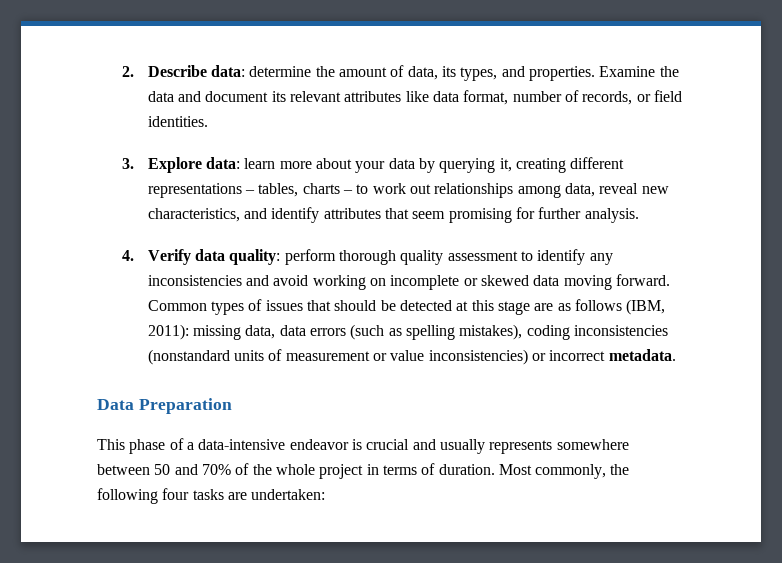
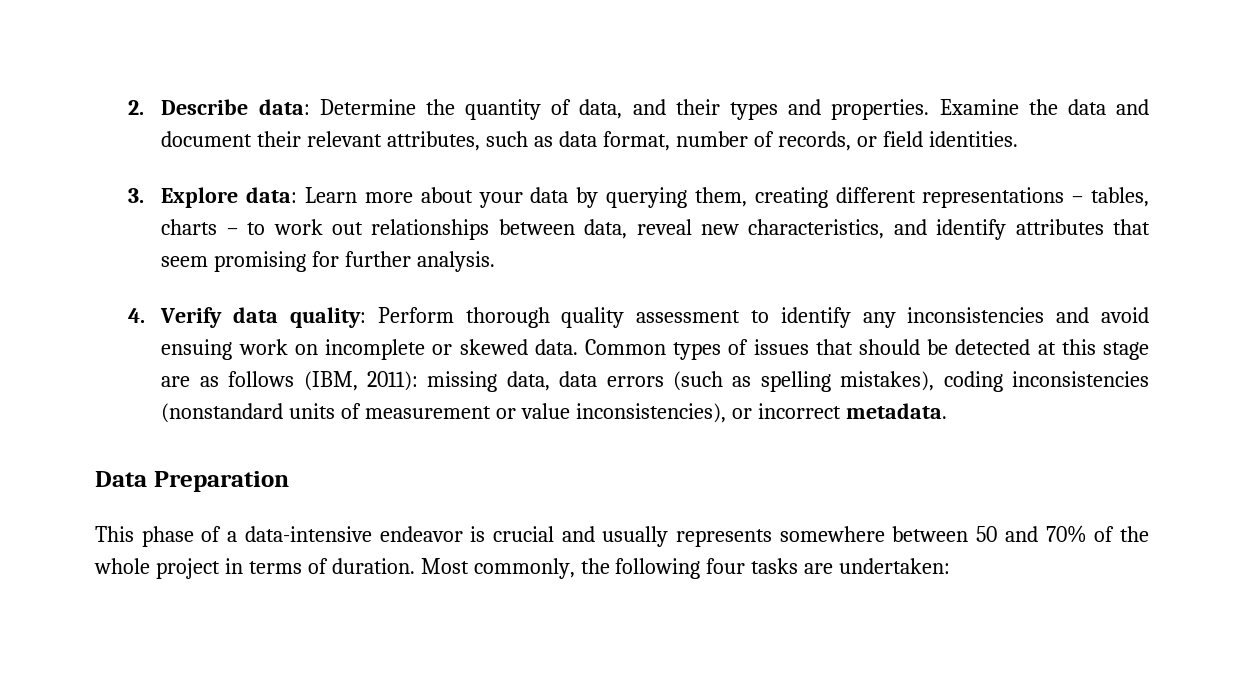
- 2. Describe data: determine the amount of data, its types, and properties.
+ 2. Describe data: Determine the quantity of data, and their types and properties.
- Examine the data and document its relevant attributes like data format, number of records, or field identities.
+ Examine the data and document their relevant attributes, such as data format, number of records, or field identities.
- 3. Explore data: learn more about your data by querying it, creating different representations – tables, charts – to work out relationships among data, reveal new characteristics, and identify attributes that seem promising for further analysis.
+ 3. Explore data: Learn more about your data by querying them, creating different representations – tables, charts – to work out relationships between data, reveal new characteristics, and identify attributes that seem promising for further analysis.
- 4. Verify data quality: perform thorough quality assessment to identify any inconsistencies and avoid working on incomplete or skewed data moving forward.
+ 4. Verify data quality: Perform thorough quality assessment to identify any inconsistencies and avoid ensuing work on incomplete or skewed data.
- Common types of issues that should be detected at this stage are as follows (IBM, 2011): missing data, data errors (such as spelling mistakes), coding inconsistencies (nonstandard units of measurement or value inconsistencies) or incorrect metadata.
+ Common types of issues that should be detected at this stage are as follows (IBM, 2011): missing data, data errors (such as spelling mistakes), coding inconsistencies (nonstandard units of measurement or value inconsistencies), or incorrect metadata.

